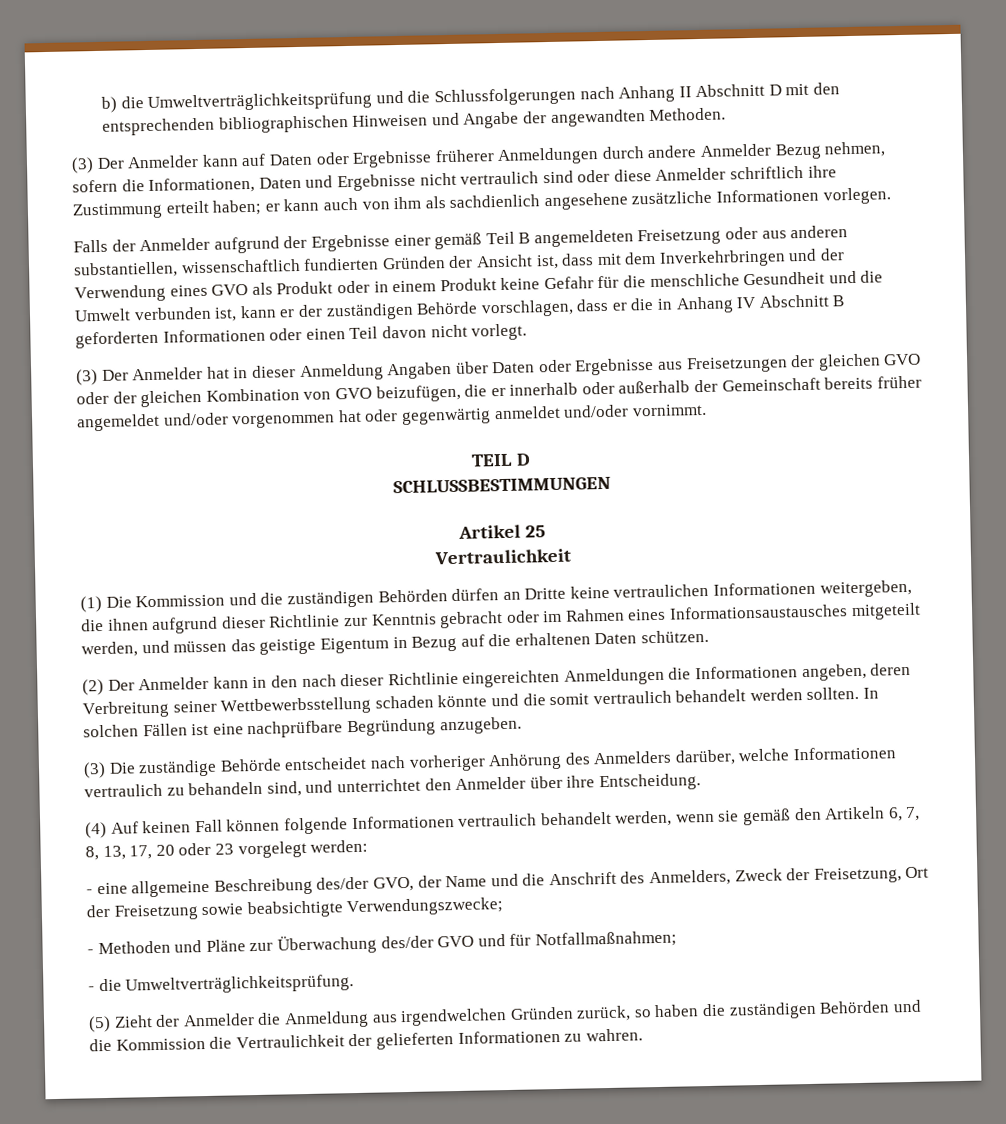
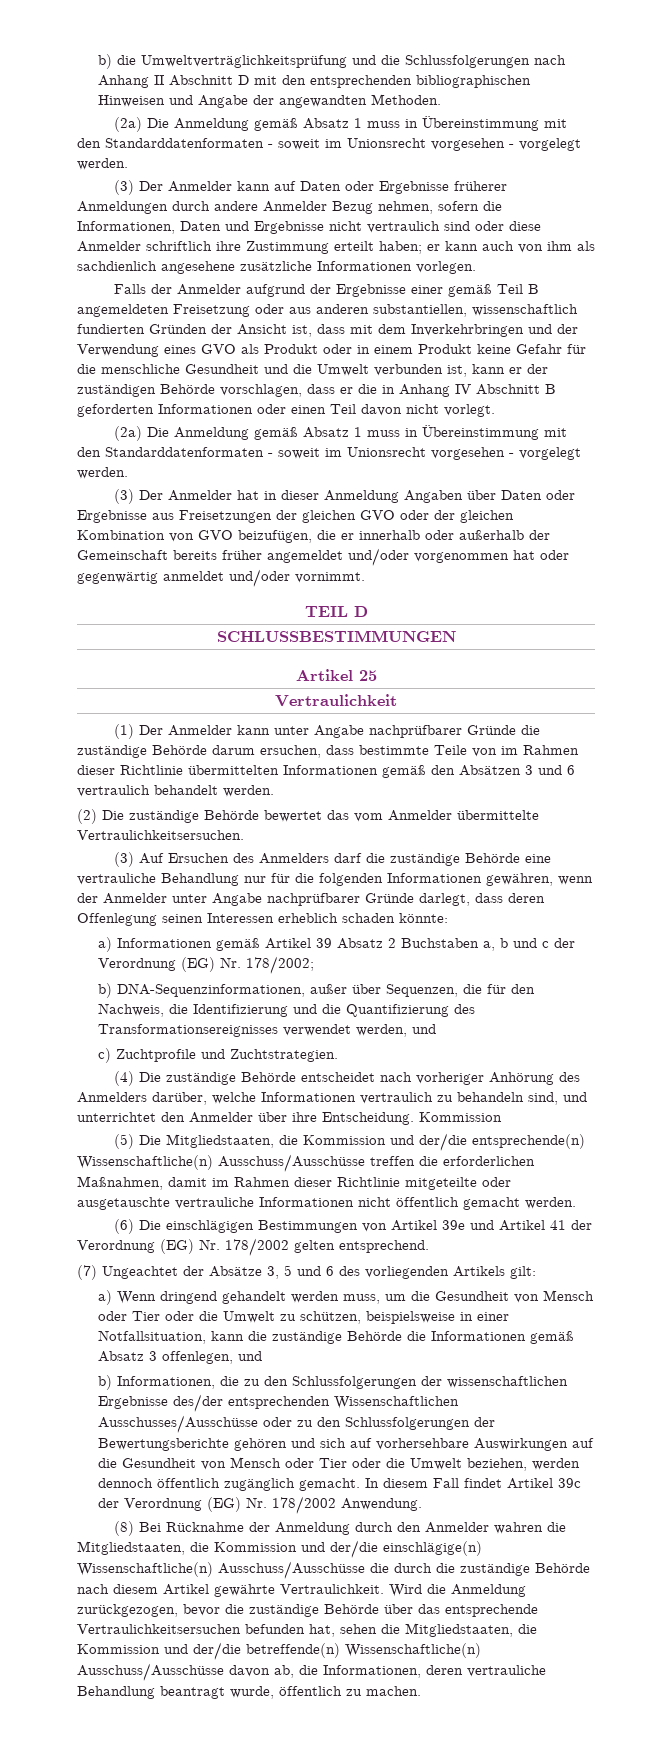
  b) die Umweltverträglichkeitsprüfung und die Schlussfolgerungen nach Anhang II Abschnitt D mit den entsprechenden bibliographischen Hinweisen und Angabe der angewandten Methoden.
+ (2a) Die Anmeldung gemäß Absatz 1 muss in Übereinstimmung mit den Standarddatenformaten - soweit im Unionsrecht vorgesehen - vorgelegt werden.
  Falls der Anmelder aufgrund der Ergebnisse einer gemäß Teil B angemeldeten Freisetzung oder aus anderen substantiellen, wissenschaftlich fundierten Gründen der Ansicht ist, dass mit dem Inverkehrbringen und der Verwendung eines GVO als Produkt oder in einem Produkt keine Gefahr für die menschliche Gesundheit und die Umwelt verbunden ist, kann er der zuständigen Behörde vorschlagen, dass er die in Anhang IV Abschnitt B geforderten Informationen oder einen Teil davon nicht vorlegt.
+ (2a) Die Anmeldung gemäß Absatz 1 muss in Übereinstimmung mit den Standarddatenformaten - soweit im Unionsrecht vorgesehen - vorgelegt werden.
- (1) Die Kommission und die zuständigen Behörden dürfen an Dritte keine vertraulichen Informationen weitergeben, die ihnen aufgrund dieser Richtlinie zur Kenntnis gebracht oder im Rahmen eines Informationsaustausches mitgeteilt werden, und müssen das geistige Eigentum in Bezug auf die erhaltenen Daten schützen.
- (2) Der Anmelder kann in den nach dieser Richtlinie eingereichten Anmeldungen die Informationen angeben, deren Verbreitung seiner Wettbewerbsstellung schaden könnte und die somit vertraulich behandelt werden sollten. In solchen Fällen ist eine nachprüfbare Begründung anzugeben.
- (3) Die zuständige Behörde entscheidet nach vorheriger Anhörung des Anmelders darüber, welche Informationen vertraulich zu behandeln sind, und unterrichtet den Anmelder über ihre Entscheidung.
- (4) Auf keinen Fall können folgende Informationen vertraulich behandelt werden, wenn sie gemäß den Artikeln 6, 7, 8, 13, 17, 20 oder 23 vorgelegt werden:
- - eine allgemeine Beschreibung des/der GVO, der Name und die Anschrift des Anmelders, Zweck der Freisetzung, Ort der Freisetzung sowie beabsichtigte Verwendungszwecke;
- - Methoden und Pläne zur Überwachung des/der GVO und für Notfallmaßnahmen;
- - die Umweltverträglichkeitsprüfung.
- (5) Zieht der Anmelder die Anmeldung aus irgendwelchen Gründen zurück, so haben die zuständigen Behörden und die Kommission die Vertraulichkeit der gelieferten Informationen zu wahren.
+ (1) Der Anmelder kann unter Angabe nachprüfbarer Gründe die zuständige Behörde darum ersuchen, dass bestimmte Teile von im Rahmen dieser Richtlinie übermittelten Informationen gemäß den Absätzen 3 und 6 vertraulich behandelt werden.
+ (2) Die zuständige Behörde bewertet das vom Anmelder übermittelte Vertraulichkeitsersuchen.
+ (3) Auf Ersuchen des Anmelders darf die zuständige Behörde eine vertrauliche Behandlung nur für die folgenden Informationen gewähren, wenn der Anmelder unter Angabe nachprüfbarer Gründe darlegt, dass deren Offenlegung seinen Interessen erheblich schaden könnte:
+ a) Informationen gemäß Artikel 39 Absatz 2 Buchstaben a, b und c der Verordnung (EG) Nr. 178/2002;
+ b) DNA-Sequenzinformationen, außer über Sequenzen, die für den Nachweis, die Identifizierung und die Quantifizierung des Transformationsereignisses verwendet werden, und
+ c) Zuchtprofile und Zuchtstrategien.
+ (4) Die zuständige Behörde entscheidet nach vorheriger Anhörung des Anmelders darüber, welche Informationen vertraulich zu behandeln sind, und unterrichtet den Anmelder über ihre Entscheidung. Kommission
+ (5) Die Mitgliedstaaten, die Kommission und der/die entsprechende(n) Wissenschaftliche(n) Ausschuss/Ausschüsse treffen die erforderlichen Maßnahmen, damit im Rahmen dieser Richtlinie mitgeteilte oder ausgetauschte vertrauliche Informationen nicht öffentlich gemacht werden.
+ (6) Die einschlägigen Bestimmungen von Artikel 39e und Artikel 41 der Verordnung (EG) Nr. 178/2002 gelten entsprechend.
+ (7) Ungeachtet der Absätze 3, 5 und 6 des vorliegenden Artikels gilt:
+ a) Wenn dringend gehandelt werden muss, um die Gesundheit von Mensch oder Tier oder die Umwelt zu schützen, beispielsweise in einer Notfallsituation, kann die zuständige Behörde die Informationen gemäß Absatz 3 offenlegen, und
+ b) Informationen, die zu den Schlussfolgerungen der wissenschaftlichen Ergebnisse des/der entsprechenden Wissenschaftlichen Ausschusses/Ausschüsse oder zu den Schlussfolgerungen der Bewertungsberichte gehören und sich auf vorhersehbare Auswirkungen auf die Gesundheit von Mensch oder Tier oder die Umwelt beziehen, werden dennoch öffentlich zugänglich gemacht. In diesem Fall findet Artikel 39c der Verordnung (EG) Nr. 178/2002 Anwendung.
+ (8) Bei Rücknahme der Anmeldung durch den Anmelder wahren die Mitgliedstaaten, die Kommission und der/die einschlägige(n) Wissenschaftliche(n) Ausschuss/Ausschüsse die durch die zuständige Behörde nach diesem Artikel gewährte Vertraulichkeit. Wird die Anmeldung zurückgezogen, bevor die zuständige Behörde über das entsprechende Vertraulichkeitsersuchen befunden hat, sehen die Mitgliedstaaten, die Kommission und der/die betreffende(n) Wissenschaftliche(n) Ausschuss/Ausschüsse davon ab, die Informationen, deren vertrauliche Behandlung beantragt wurde, öffentlich zu machen.

